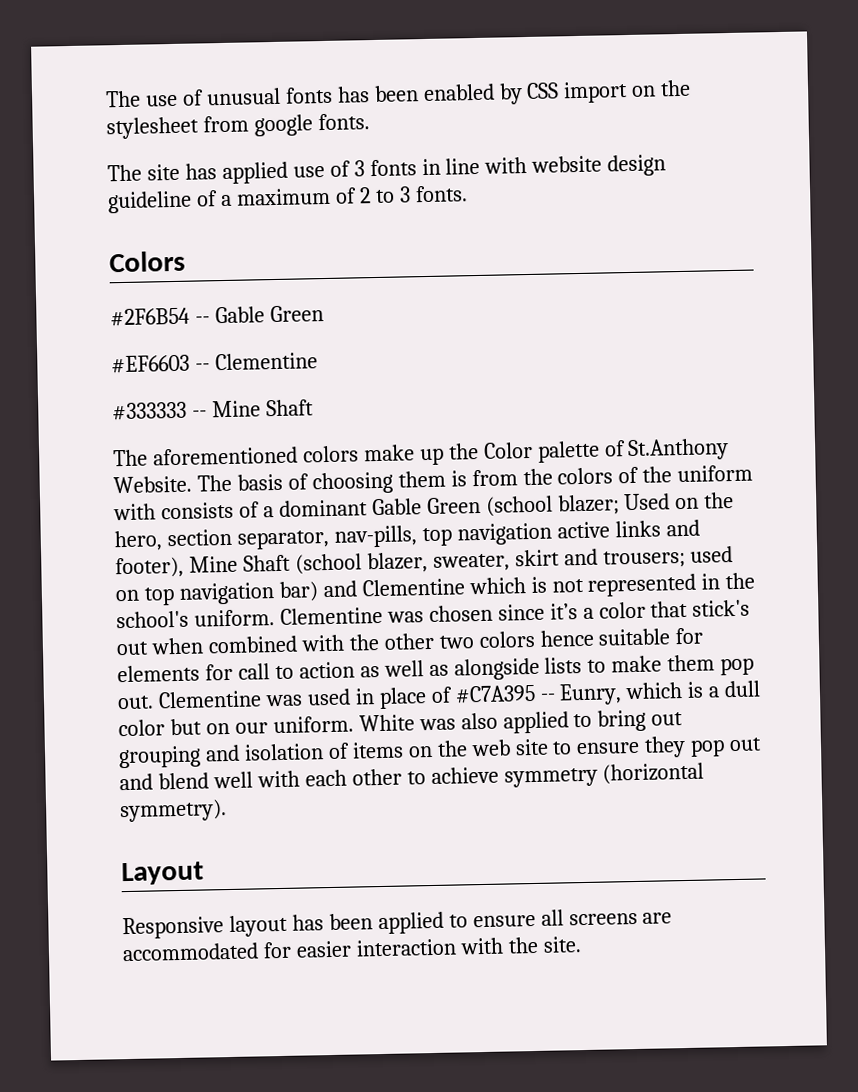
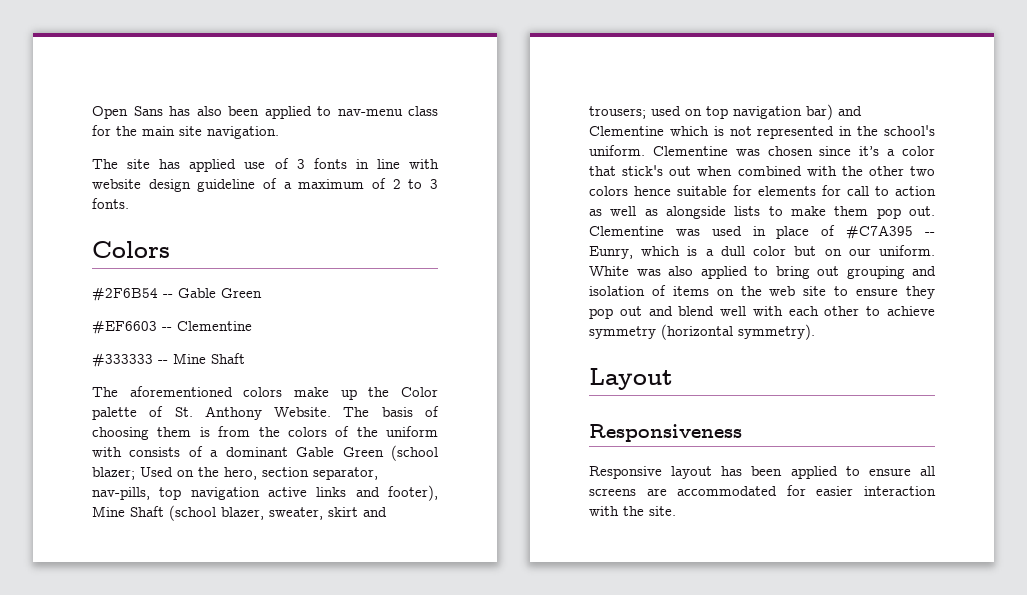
- The use of unusual fonts has been enabled by CSS import on the stylesheet from google fonts.
+ Open Sans has also been applied to nav-menu class for the main site navigation.
- The aforementioned colors make up the Color palette of St.Anthony Website.
+ The aforementioned colors make up the Color palette of St. Anthony Website.
+ Responsiveness

